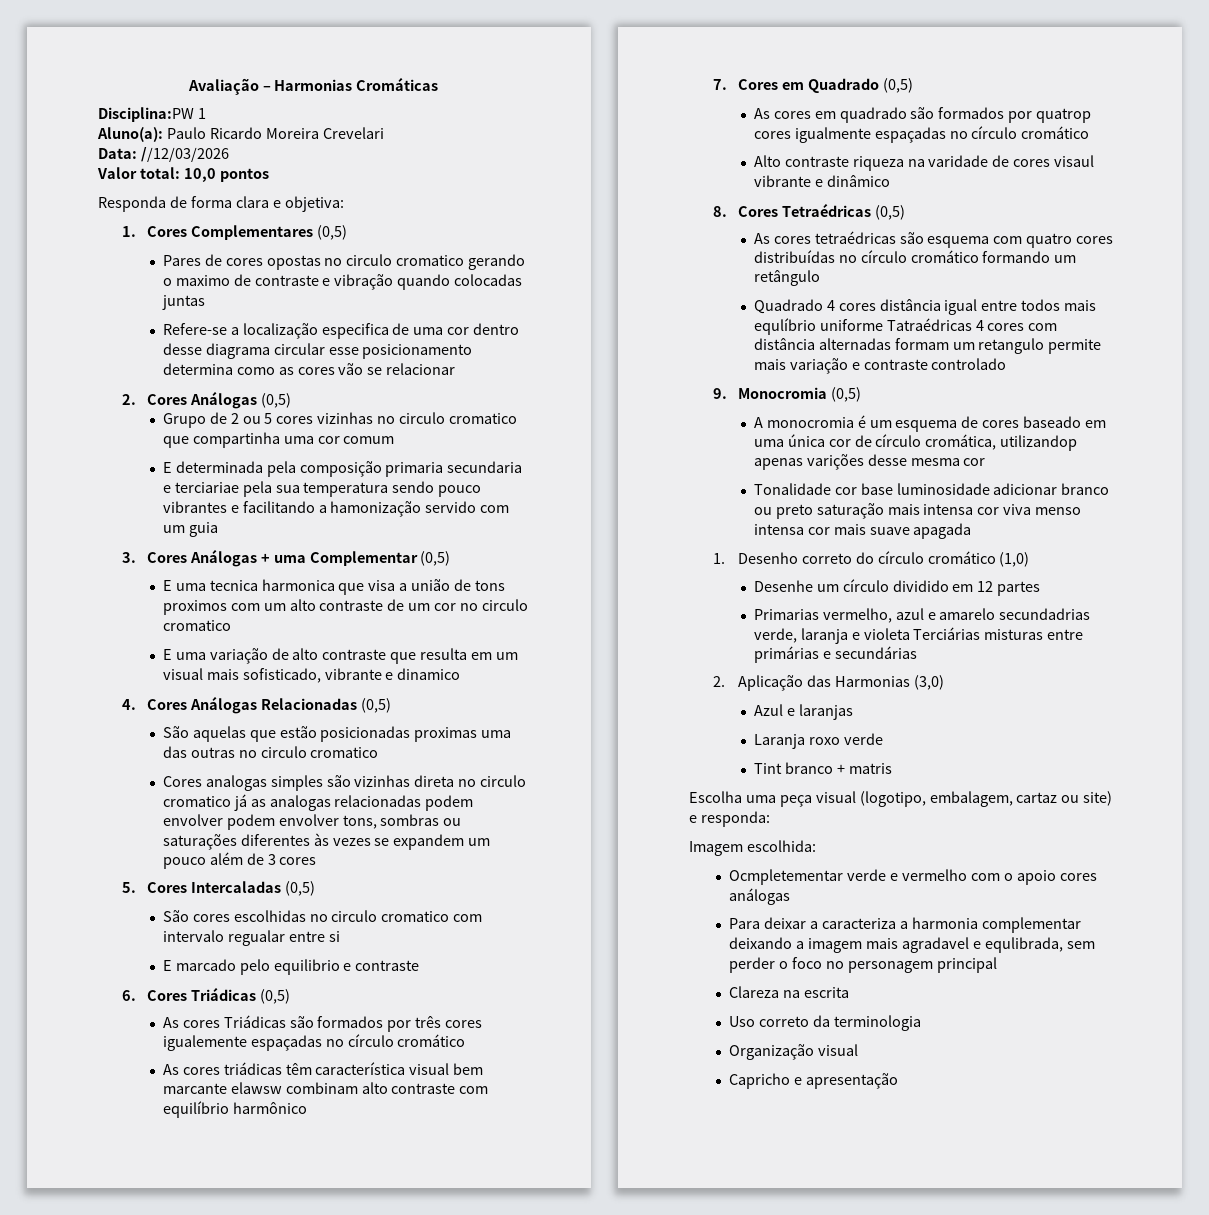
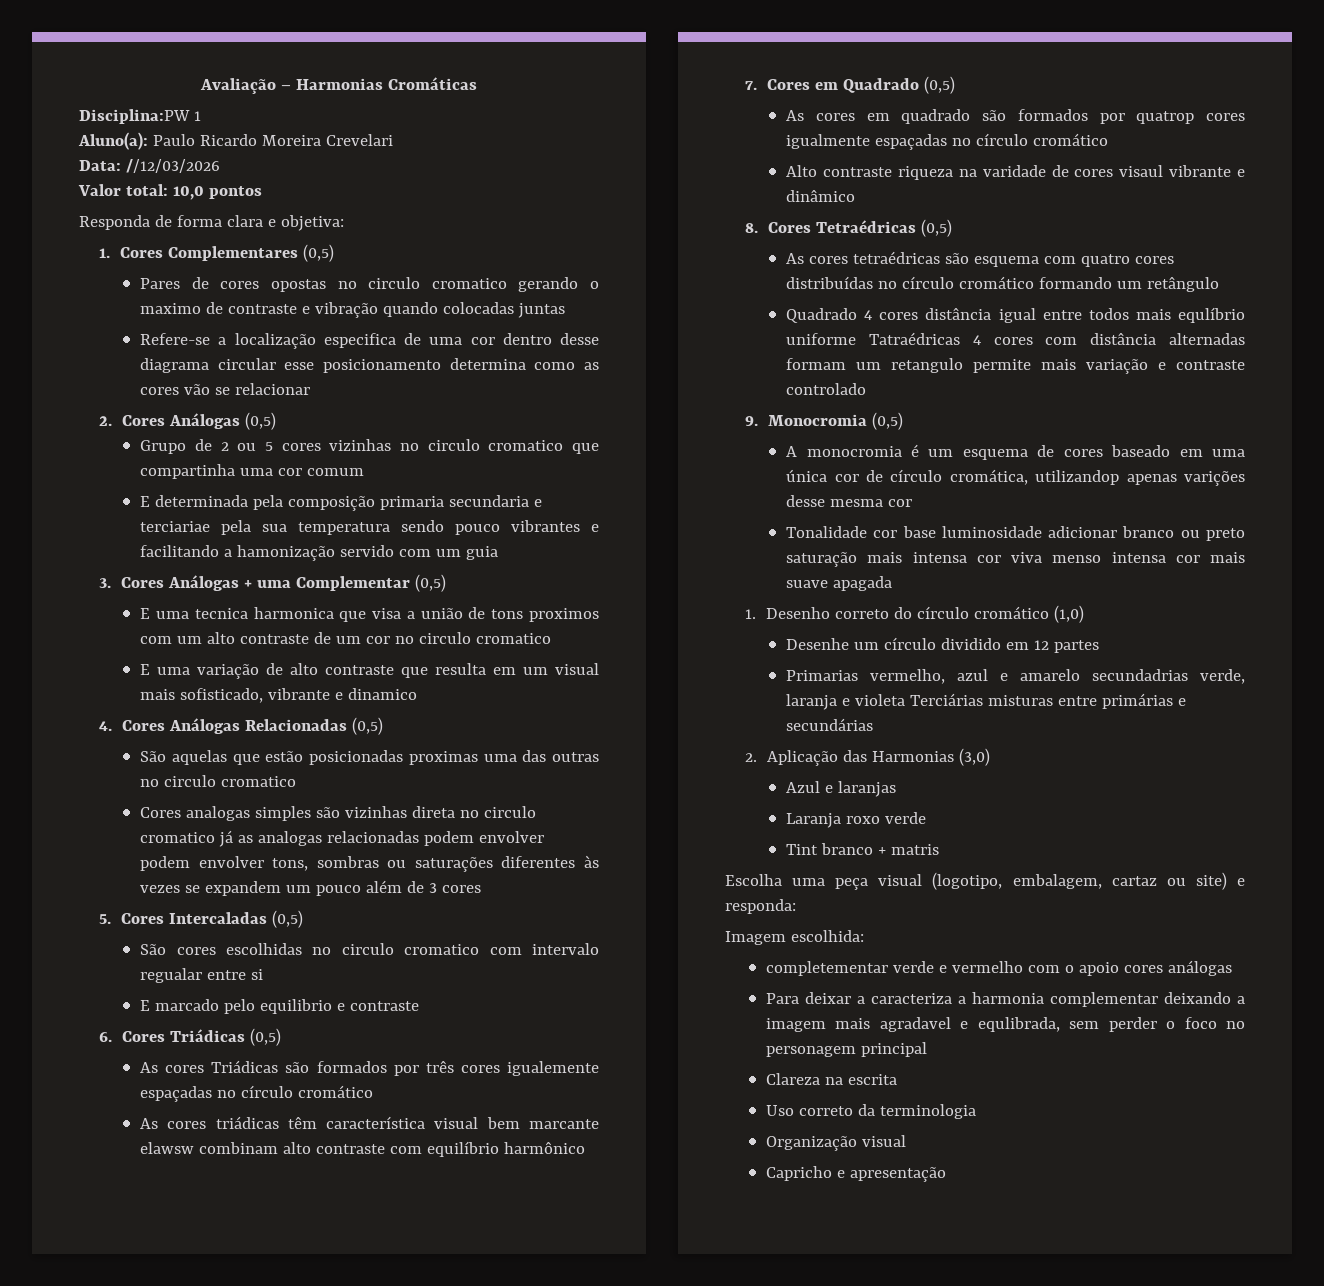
- Ocmpletementar verde e vermelho com o apoio cores análogas
+ completementar verde e vermelho com o apoio cores análogas

